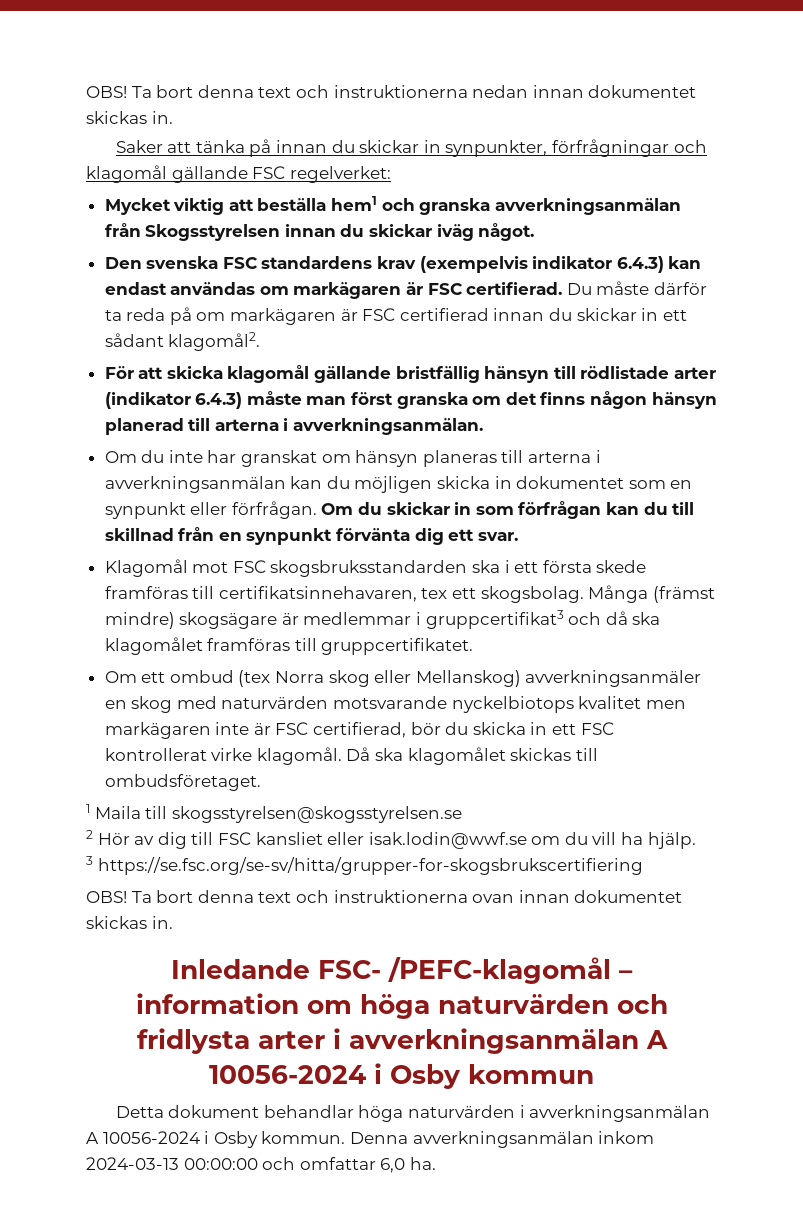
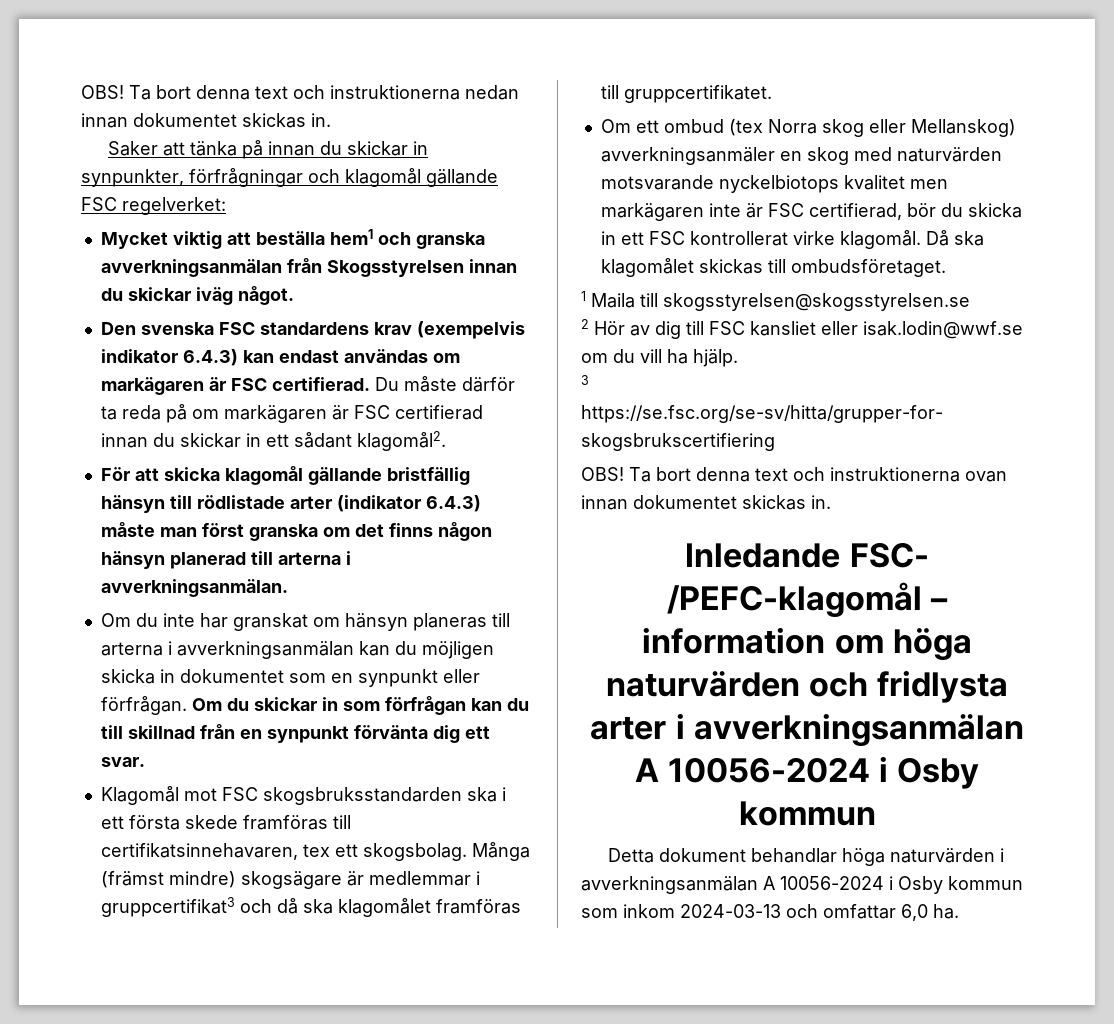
- Detta dokument behandlar höga naturvärden i avverkningsanmälan A 10056-2024 i Osby kommun. Denna avverkningsanmälan inkom 2024-03-13 00:00:00 och omfattar 6,0 ha.
+ Detta dokument behandlar höga naturvärden i avverkningsanmälan A 10056-2024 i Osby kommun som inkom 2024-03-13 och omfattar 6,0 ha.

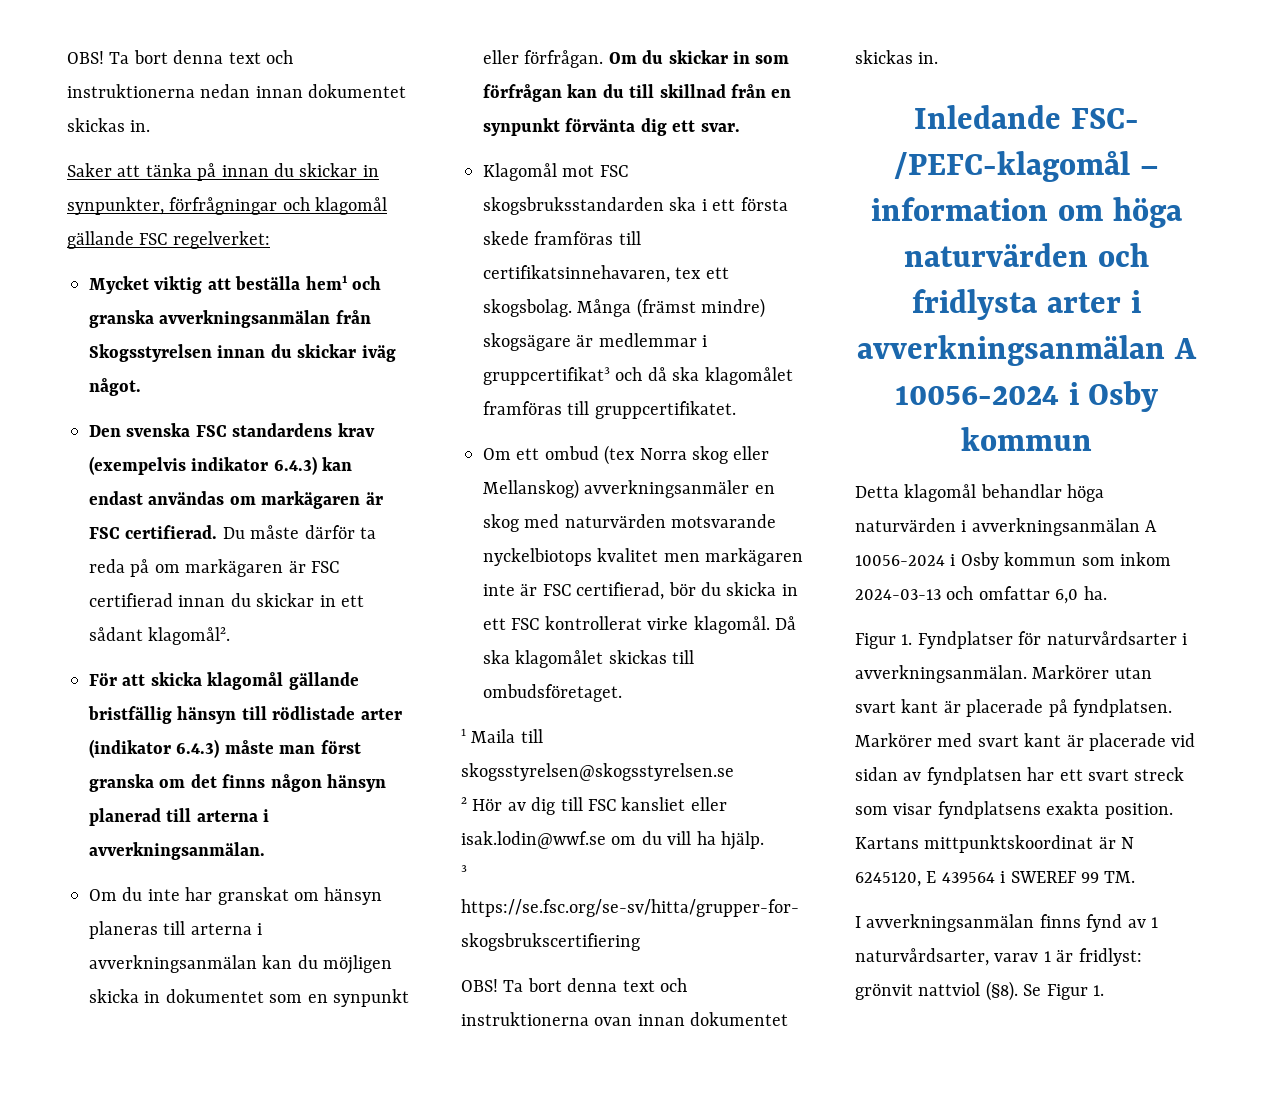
- Detta dokument behandlar höga naturvärden i avverkningsanmälan A 10056-2024 i Osby kommun som inkom 2024-03-13 och omfattar 6,0 ha.
+ Detta klagomål behandlar höga naturvärden i avverkningsanmälan A 10056-2024 i Osby kommun som inkom 2024-03-13 och omfattar 6,0 ha.
+ Figur 1. Fyndplatser för naturvårdsarter i avverkningsanmälan. Markörer utan svart kant är placerade på fyndplatsen. Markörer med svart kant är placerade vid sidan av fyndplatsen har ett svart streck som visar fyndplatsens exakta position. Kartans mittpunktskoordinat är N 6245120, E 439564 i SWEREF 99 TM.
+ I avverkningsanmälan finns fynd av 1 naturvårdsarter, varav 1 är fridlyst: grönvit nattviol (§8). Se Figur 1.

